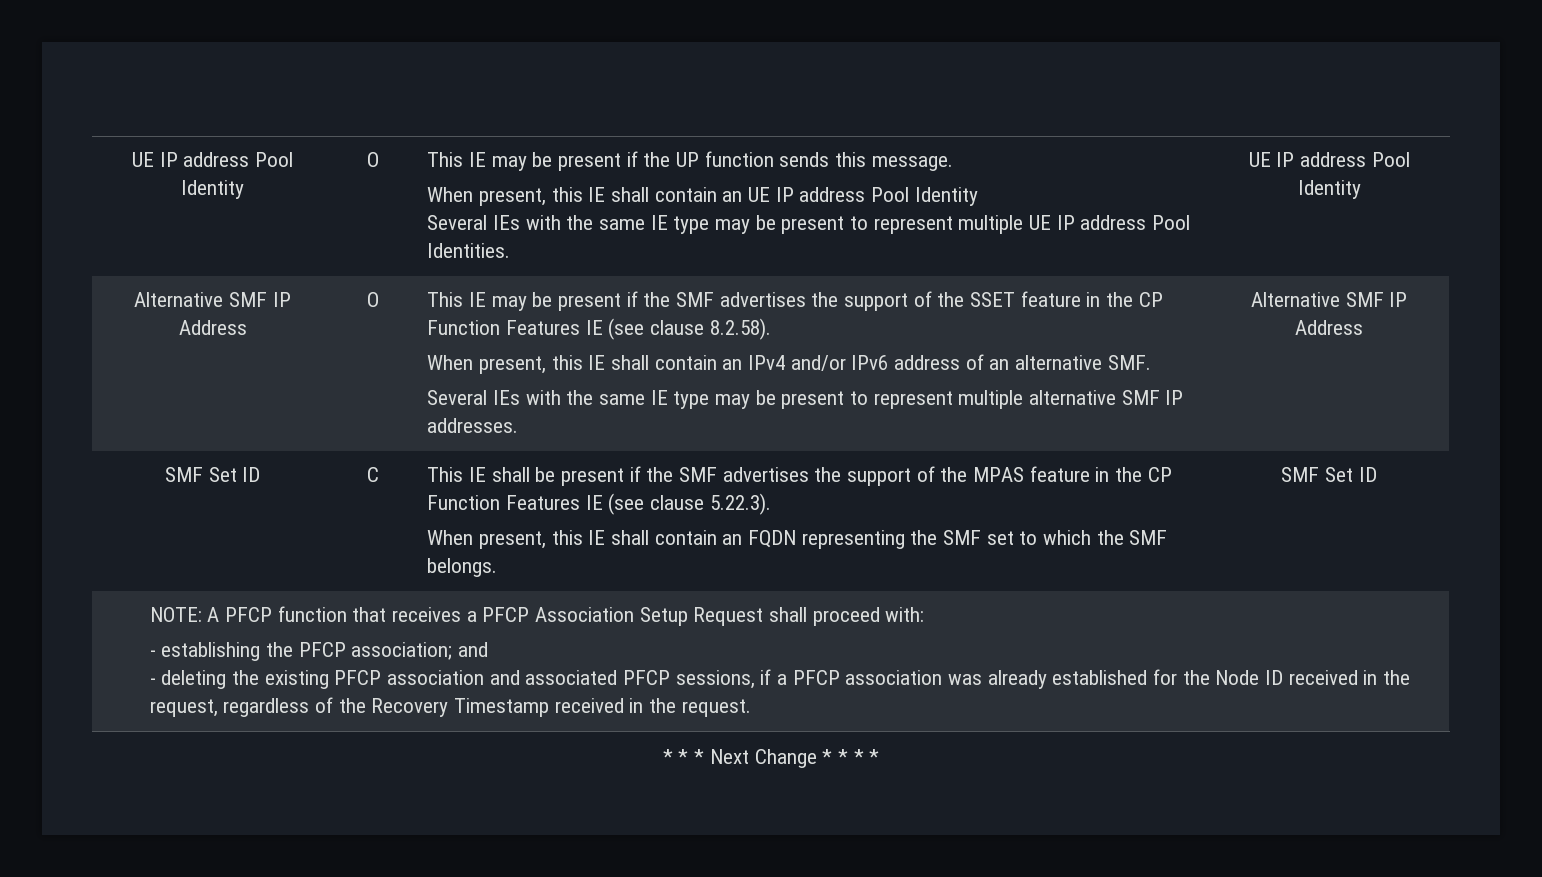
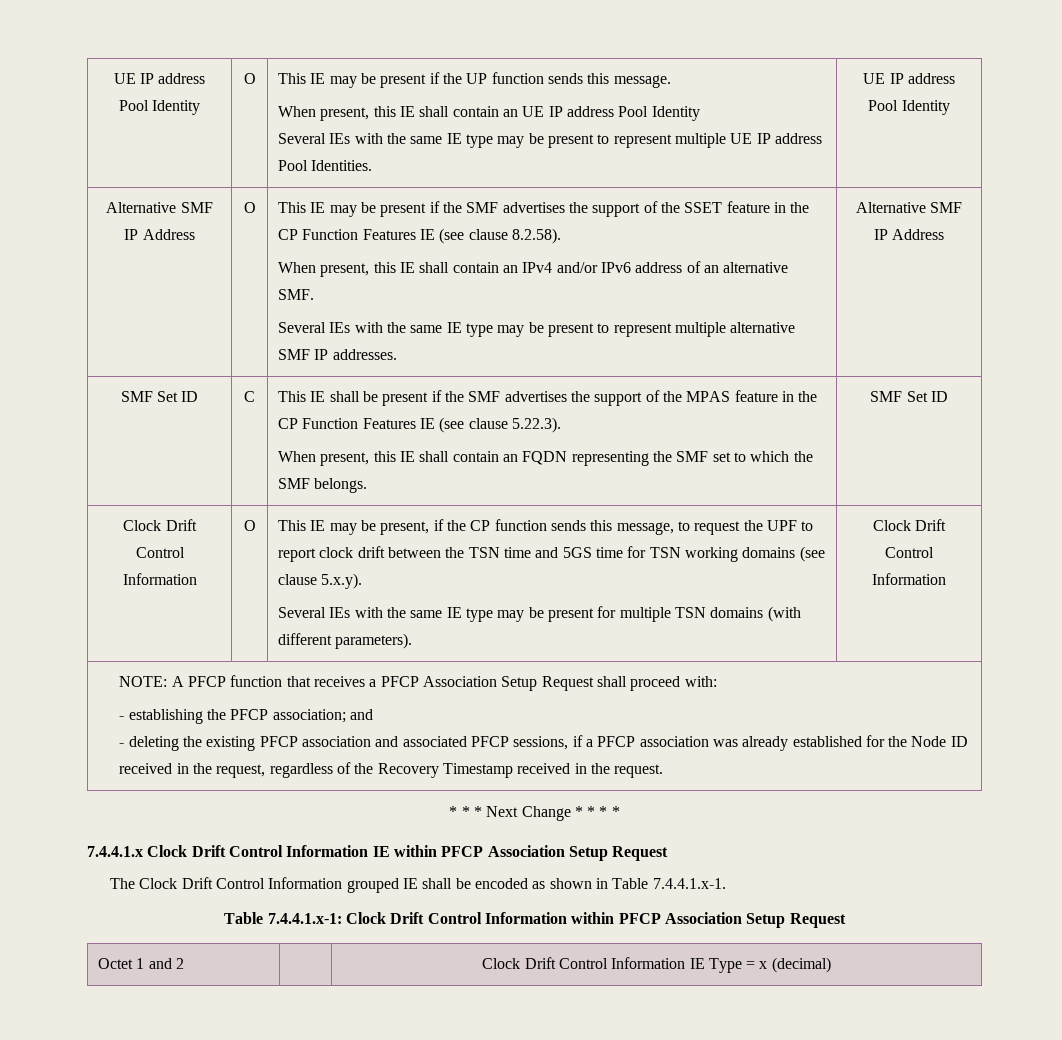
+ Clock Drift Control Information | O | This IE may be present, if the CP function sends this message, to request the UPF to report clock drift between the TSN time and 5GS time for TSN working domains (see clause 5.x.y).
+ Several IEs with the same IE type may be present for multiple TSN domains (with different parameters). | Clock Drift Control Information
+ 7.4.4.1.x Clock Drift Control Information IE within PFCP Association Setup Request
+ The Clock Drift Control Information grouped IE shall be encoded as shown in Table 7.4.4.1.x-1.
+ Table 7.4.4.1.x-1: Clock Drift Control Information within PFCP Association Setup Request
+ Octet 1 and 2 | | Clock Drift Control Information IE Type = x (decimal)

